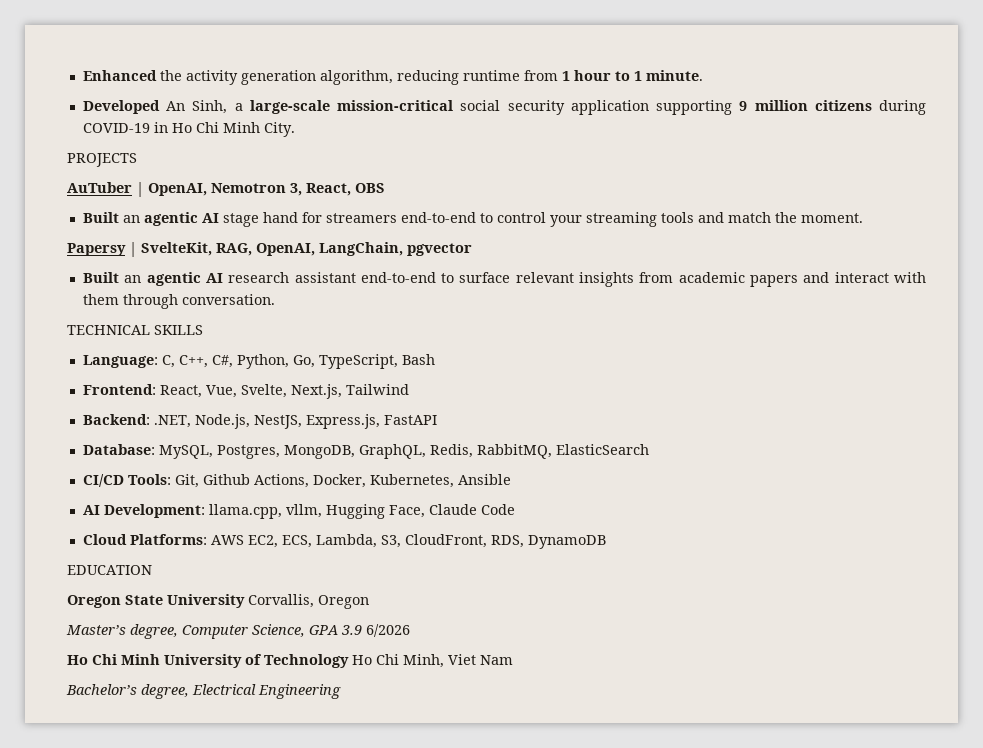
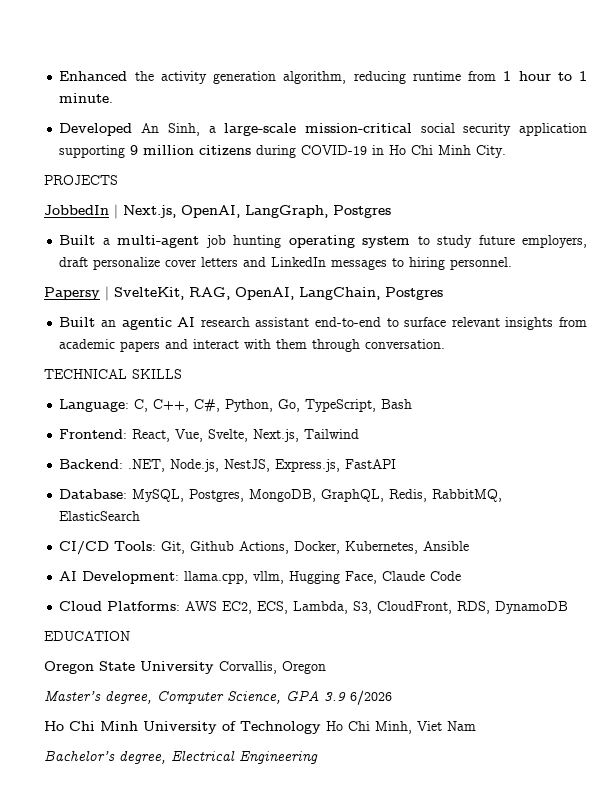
- AuTuber | OpenAI, Nemotron 3, React, OBS
- Built an agentic AI stage hand for streamers end-to-end to control your streaming tools and match the moment.
+ JobbedIn | Next.js, OpenAI, LangGraph, Postgres
+ Built a multi-agent job hunting operating system to study future employers, draft personalize cover letters and LinkedIn messages to hiring personnel.
- Papersy | SvelteKit, RAG, OpenAI, LangChain, pgvector
+ Papersy | SvelteKit, RAG, OpenAI, LangChain, Postgres

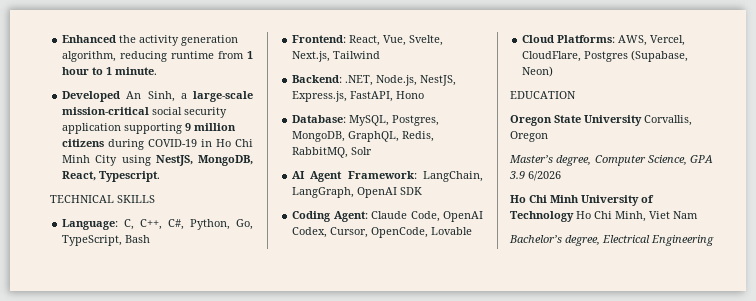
- Developed An Sinh, a large-scale mission-critical social security application supporting 9 million citizens during COVID-19 in Ho Chi Minh City.
- PROJECTS
- JobbedIn | Next.js, OpenAI, LangGraph, Postgres
- Built a multi-agent job hunting operating system to study future employers, draft personalize cover letters and LinkedIn messages to hiring personnel.
- Papersy | SvelteKit, RAG, OpenAI, LangChain, Postgres
- Built an agentic AI research assistant end-to-end to surface relevant insights from academic papers and interact with them through conversation.
+ Developed An Sinh, a large-scale mission-critical social security application supporting 9 million citizens during COVID-19 in Ho Chi Minh City using NestJS, MongoDB, React, Typescript.
- Backend: .NET, Node.js, NestJS, Express.js, FastAPI
+ Backend: .NET, Node.js, NestJS, Express.js, FastAPI, Hono
- Database: MySQL, Postgres, MongoDB, GraphQL, Redis, RabbitMQ, ElasticSearch
- CI/CD Tools: Git, Github Actions, Docker, Kubernetes, Ansible
- AI Development: llama.cpp, vllm, Hugging Face, Claude Code
- Cloud Platforms: AWS EC2, ECS, Lambda, S3, CloudFront, RDS, DynamoDB
+ Database: MySQL, Postgres, MongoDB, GraphQL, Redis, RabbitMQ, Solr
+ AI Agent Framework: LangChain, LangGraph, OpenAI SDK
+ Coding Agent: Claude Code, OpenAI Codex, Cursor, OpenCode, Lovable
+ Cloud Platforms: AWS, Vercel, CloudFlare, Postgres (Supabase, Neon)

